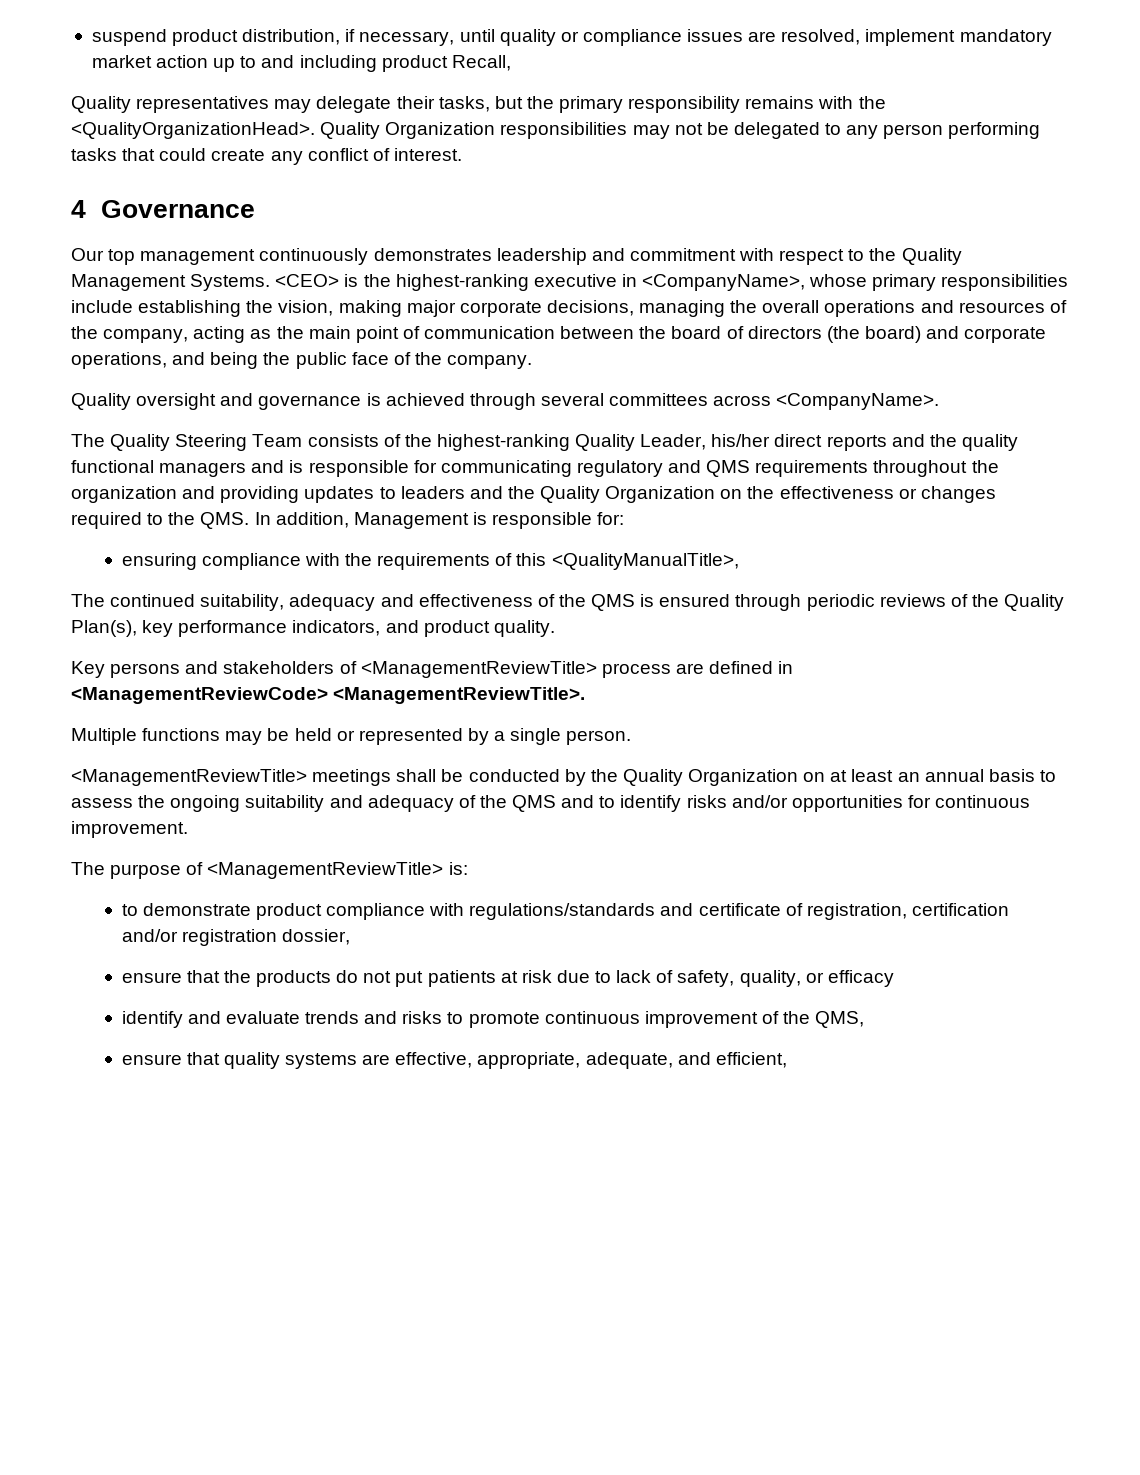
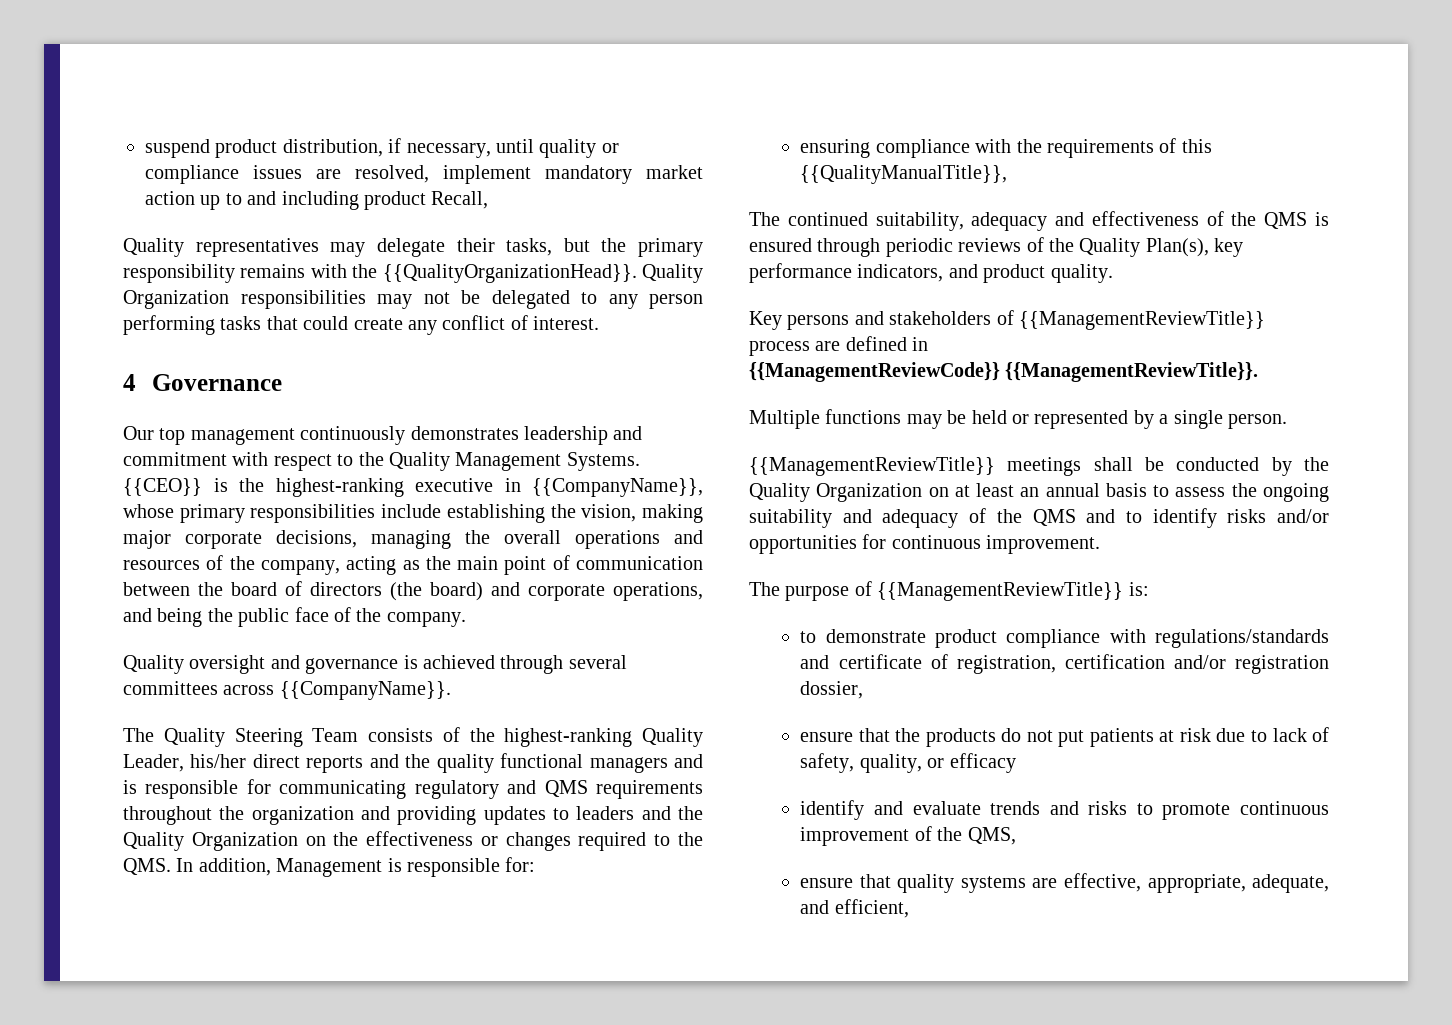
- Quality representatives may delegate their tasks, but the primary responsibility remains with the <QualityOrganizationHead>.
+ Quality representatives may delegate their tasks, but the primary responsibility remains with the {{QualityOrganizationHead}}.
- <CEO> is the highest-ranking executive in <CompanyName>, whose primary responsibilities include establishing the vision, making major corporate decisions, managing the overall operations and resources of the company, acting as the main point of communication between the board of directors (the board) and corporate operations, and being the public face of the company.
+ {{CEO}} is the highest-ranking executive in {{CompanyName}}, whose primary responsibilities include establishing the vision, making major corporate decisions, managing the overall operations and resources of the company, acting as the main point of communication between the board of directors (the board) and corporate operations, and being the public face of the company.
- Quality oversight and governance is achieved through several committees across <CompanyName>.
+ Quality oversight and governance is achieved through several committees across {{CompanyName}}.
- ensuring compliance with the requirements of this <QualityManualTitle>,
+ ensuring compliance with the requirements of this {{QualityManualTitle}},
- Key persons and stakeholders of <ManagementReviewTitle> process are defined in
+ Key persons and stakeholders of {{ManagementReviewTitle}} process are defined in
- <ManagementReviewCode> <ManagementReviewTitle>.
+ {{ManagementReviewCode}} {{ManagementReviewTitle}}.
- <ManagementReviewTitle> meetings shall be conducted by the Quality Organization on at least an annual basis to assess the ongoing suitability and adequacy of the QMS and to identify risks and/or opportunities for continuous improvement.
+ {{ManagementReviewTitle}} meetings shall be conducted by the Quality Organization on at least an annual basis to assess the ongoing suitability and adequacy of the QMS and to identify risks and/or opportunities for continuous improvement.
- The purpose of <ManagementReviewTitle> is:
+ The purpose of {{ManagementReviewTitle}} is:

